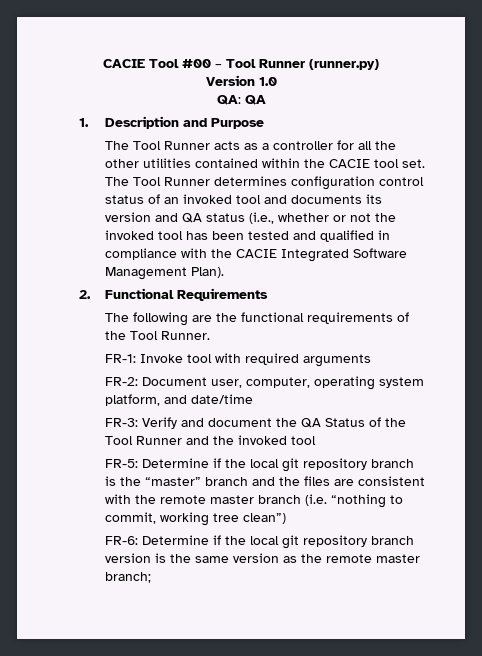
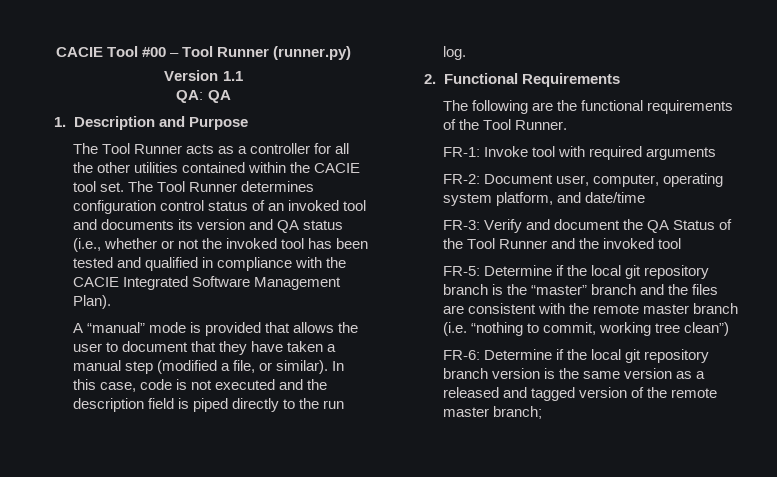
- Version 1.0
+ Version 1.1
+ A “manual” mode is provided that allows the user to document that they have taken a manual step (modified a file, or similar). In this case, code is not executed and the description field is piped directly to the run log.
- FR-6: Determine if the local git repository branch version is the same version as the remote master branch;
+ FR-6: Determine if the local git repository branch version is the same version as a released and tagged version of the remote master branch;

